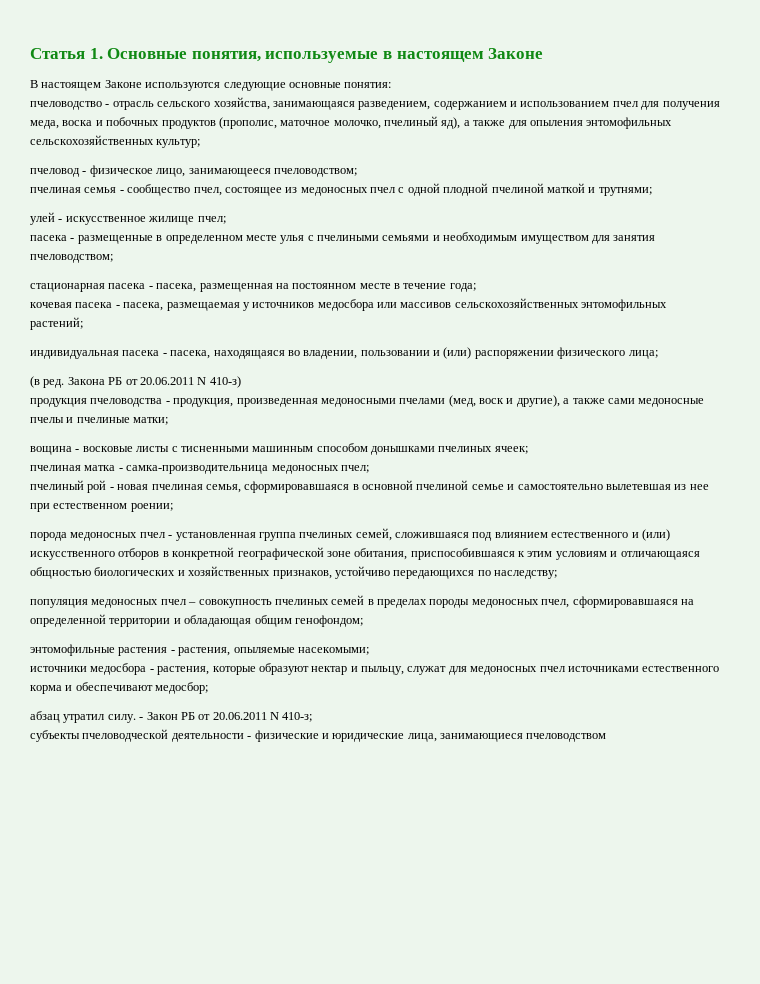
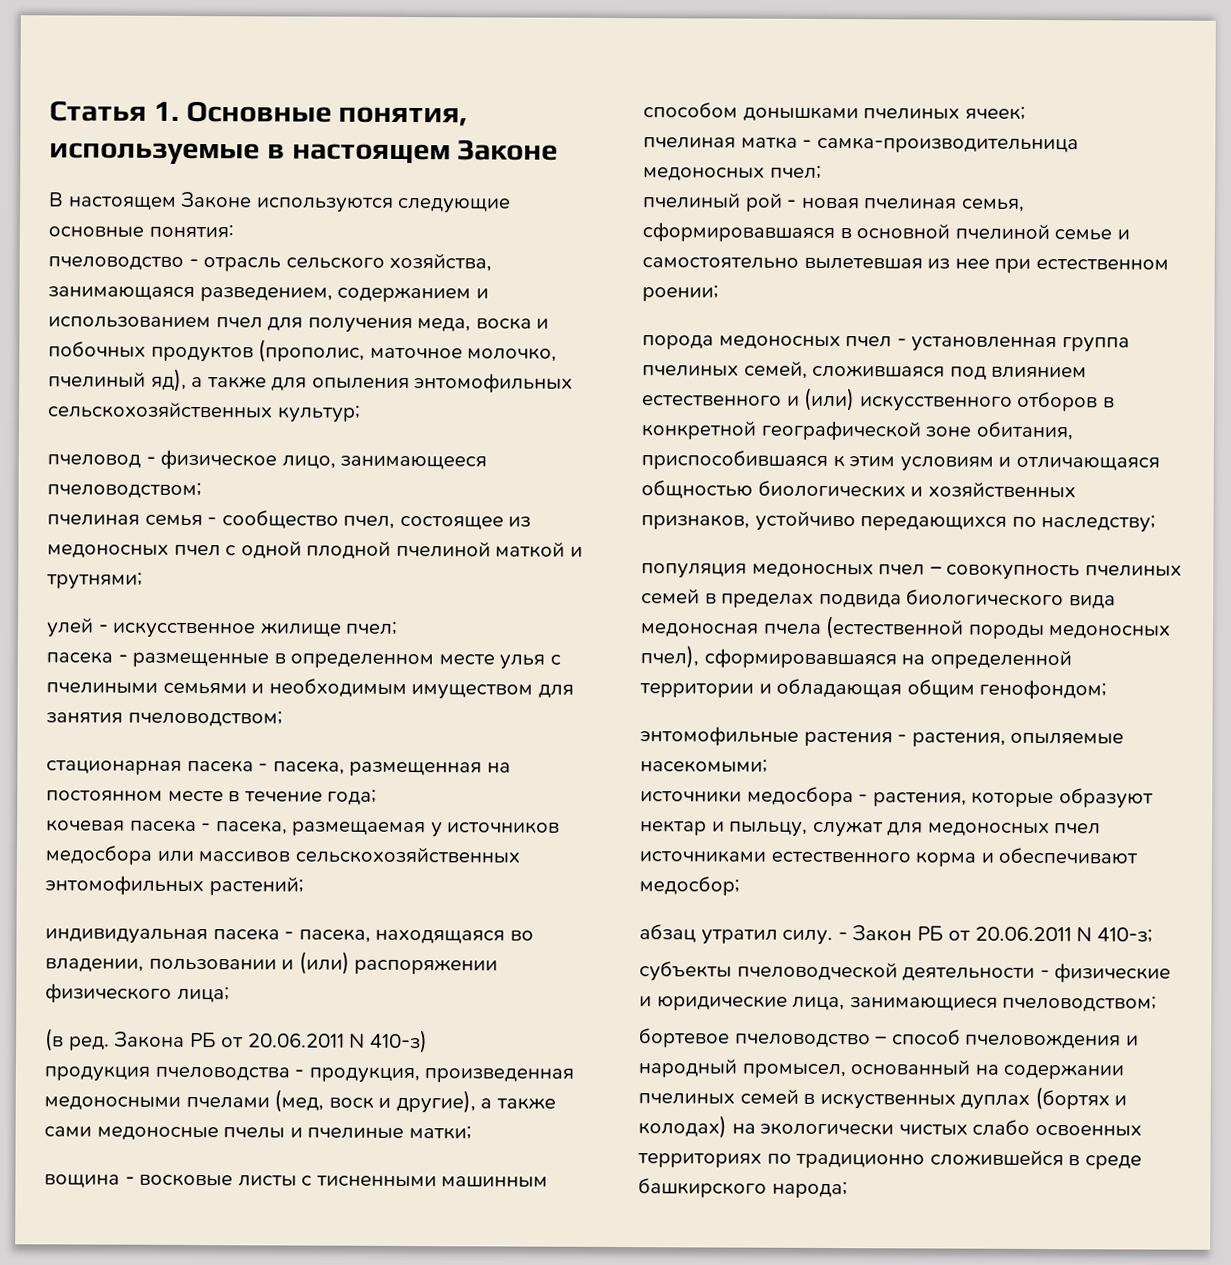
- популяция медоносных пчел – совокупность пчелиных семей в пределах породы медоносных пчел, сформировавшаяся на определенной территории и обладающая общим генофондом;
+ популяция медоносных пчел – совокупность пчелиных семей в пределах подвида биологического вида медоносная пчела (естественной породы медоносных пчел), сформировавшаяся на определенной территории и обладающая общим генофондом;
- субъекты пчеловодческой деятельности - физические и юридические лица, занимающиеся пчеловодством
+ субъекты пчеловодческой деятельности - физические и юридические лица, занимающиеся пчеловодством;
+ бортевое пчеловодство – способ пчеловождения и народный промысел, основанный на содержании пчелиных семей в искуственных дуплах (бортях и колодах) на экологически чистых слабо освоенных территориях по традиционно сложившейся в среде башкирского народа;

